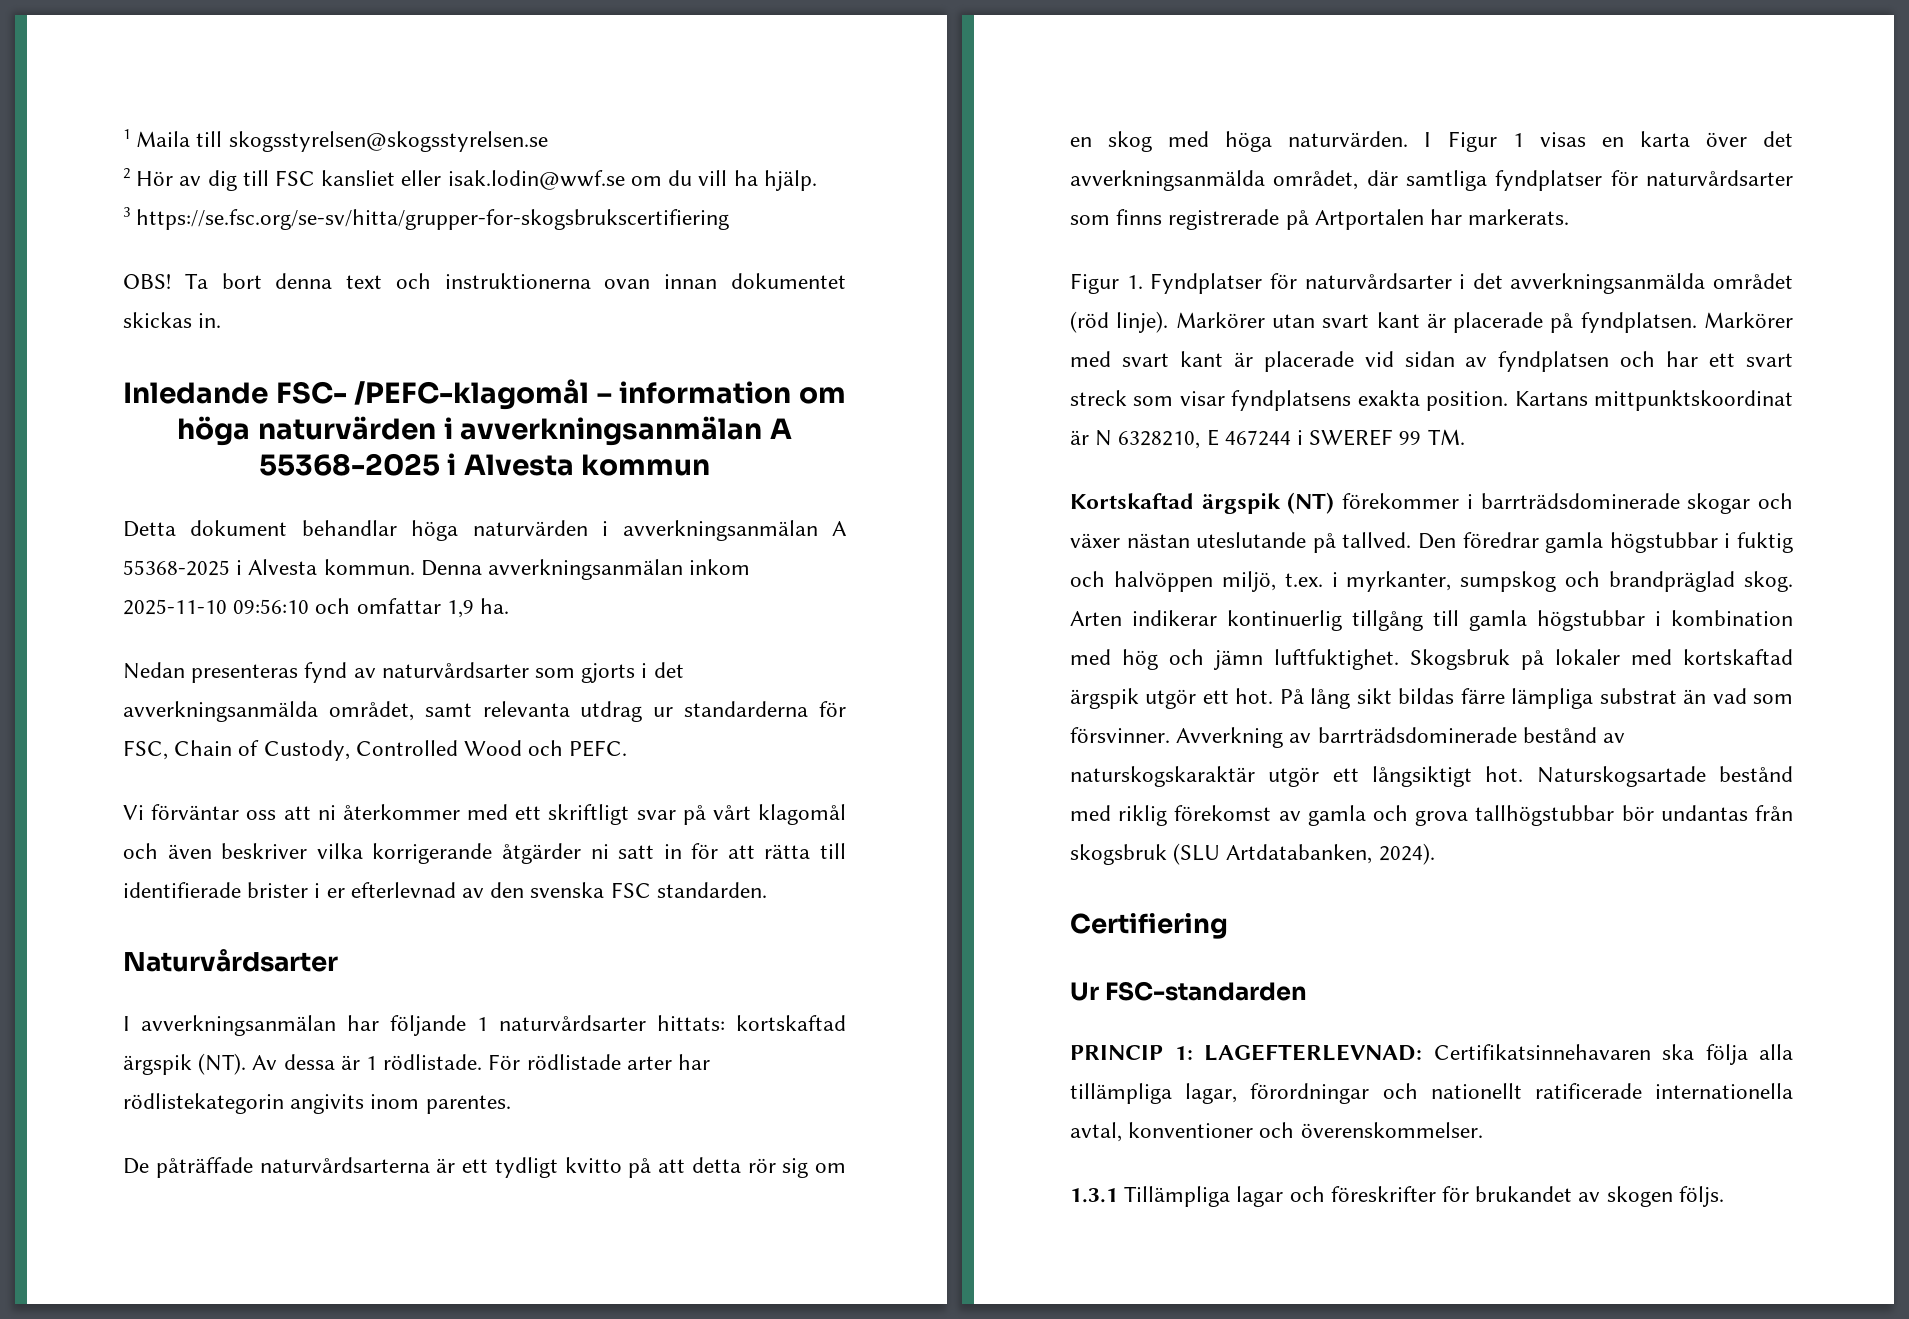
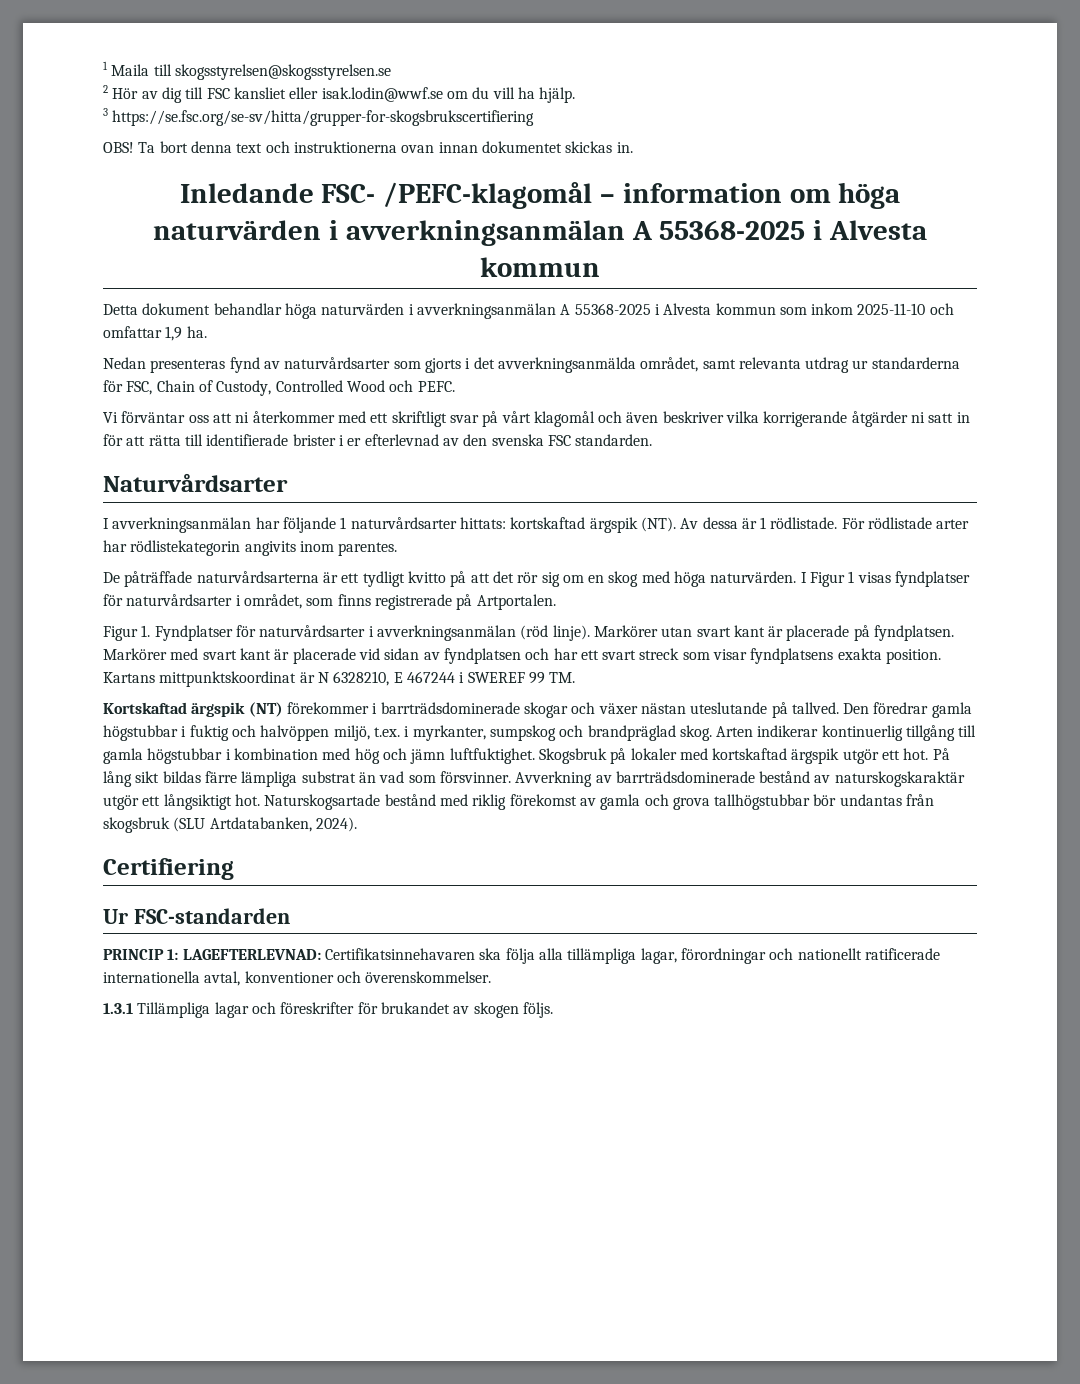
- Detta dokument behandlar höga naturvärden i avverkningsanmälan A 55368-2025 i Alvesta kommun. Denna avverkningsanmälan inkom 2025-11-10 09:56:10 och omfattar 1,9 ha.
+ Detta dokument behandlar höga naturvärden i avverkningsanmälan A 55368-2025 i Alvesta kommun som inkom 2025-11-10 och omfattar 1,9 ha.
- De påträffade naturvårdsarterna är ett tydligt kvitto på att detta rör sig om en skog med höga naturvärden.
+ De påträffade naturvårdsarterna är ett tydligt kvitto på att det rör sig om en skog med höga naturvärden.
- I Figur 1 visas en karta över det avverkningsanmälda området, där samtliga fyndplatser för naturvårdsarter som finns registrerade på Artportalen har markerats.
+ I Figur 1 visas fyndplatser för naturvårdsarter i området, som finns registrerade på Artportalen.
- Figur 1. Fyndplatser för naturvårdsarter i det avverkningsanmälda området (röd linje).
+ Figur 1. Fyndplatser för naturvårdsarter i avverkningsanmälan (röd linje).

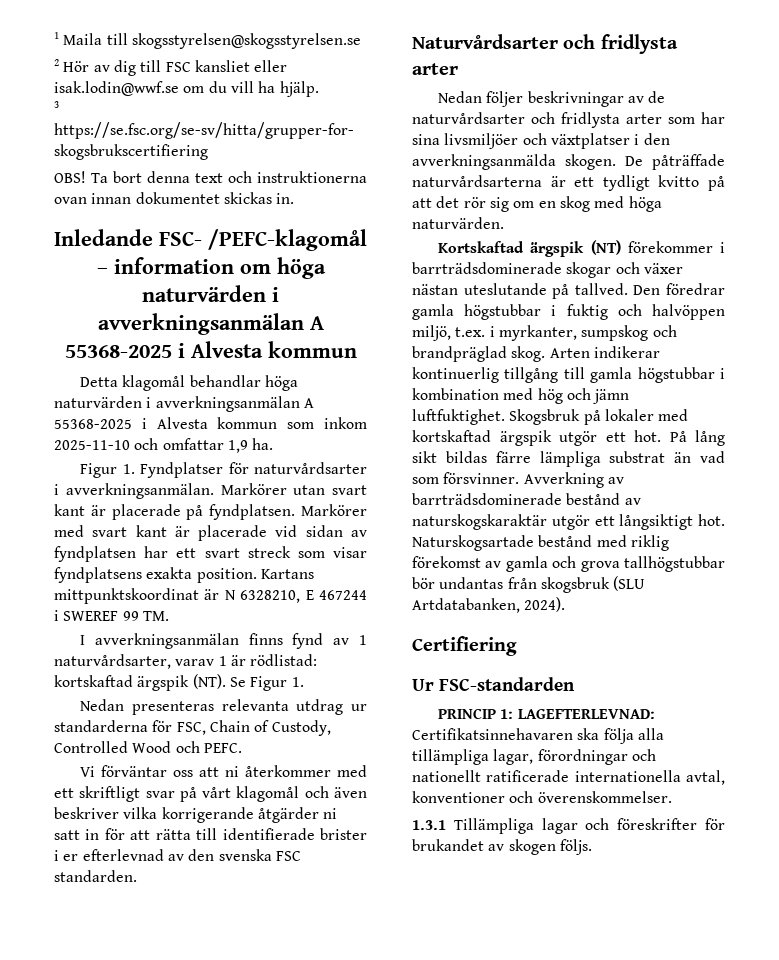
- Detta dokument behandlar höga naturvärden i avverkningsanmälan A 55368-2025 i Alvesta kommun som inkom 2025-11-10 och omfattar 1,9 ha.
+ Detta klagomål behandlar höga naturvärden i avverkningsanmälan A 55368-2025 i Alvesta kommun som inkom 2025-11-10 och omfattar 1,9 ha.
- Nedan presenteras fynd av naturvårdsarter som gjorts i det avverkningsanmälda området, samt relevanta utdrag ur standarderna för FSC, Chain of Custody, Controlled Wood och PEFC.
+ Figur 1. Fyndplatser för naturvårdsarter i avverkningsanmälan. Markörer utan svart kant är placerade på fyndplatsen. Markörer med svart kant är placerade vid sidan av fyndplatsen har ett svart streck som visar fyndplatsens exakta position. Kartans mittpunktskoordinat är N 6328210, E 467244 i SWEREF 99 TM.
+ I avverkningsanmälan finns fynd av 1 naturvårdsarter, varav 1 är rödlistad: kortskaftad ärgspik (NT). Se Figur 1.
+ Nedan presenteras relevanta utdrag ur standarderna för FSC, Chain of Custody, Controlled Wood och PEFC.
- Naturvårdsarter
- I avverkningsanmälan har följande 1 naturvårdsarter hittats: kortskaftad ärgspik (NT). Av dessa är 1 rödlistade. För rödlistade arter har rödlistekategorin angivits inom parentes.
- De påträffade naturvårdsarterna är ett tydligt kvitto på att det rör sig om en skog med höga naturvärden. I Figur 1 visas fyndplatser för naturvårdsarter i området, som finns registrerade på Artportalen.
- Figur 1. Fyndplatser för naturvårdsarter i avverkningsanmälan (röd linje). Markörer utan svart kant är placerade på fyndplatsen. Markörer med svart kant är placerade vid sidan av fyndplatsen och har ett svart streck som visar fyndplatsens exakta position. Kartans mittpunktskoordinat är N 6328210, E 467244 i SWEREF 99 TM.
+ Naturvårdsarter och fridlysta arter
+ Nedan följer beskrivningar av de naturvårdsarter och fridlysta arter som har sina livsmiljöer och växtplatser i den avverkningsanmälda skogen. De påträffade naturvårdsarterna är ett tydligt kvitto på att det rör sig om en skog med höga naturvärden.

